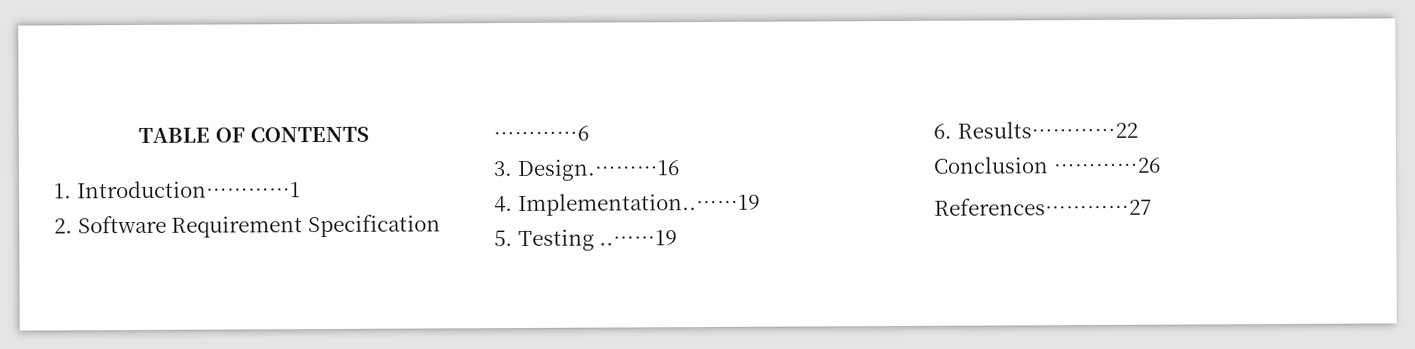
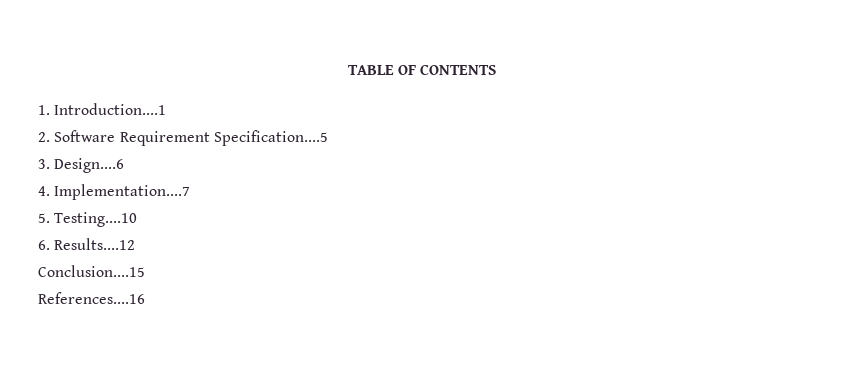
- 1. Introduction…………1
+ 1. Introduction....1
- 2. Software Requirement Specification …………6
+ 2. Software Requirement Specification....5
- 3. Design.………16
+ 3. Design....6
- 4. Implementation..……19
+ 4. Implementation....7
- 5. Testing ..……19
+ 5. Testing....10
- 6. Results…………22
- Conclusion …………26
- References…………27
+ 6. Results....12
+ Conclusion....15
+ References....16

